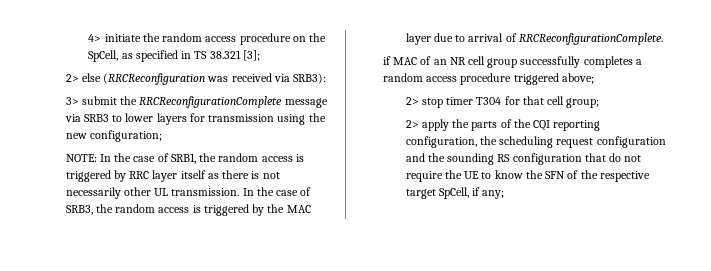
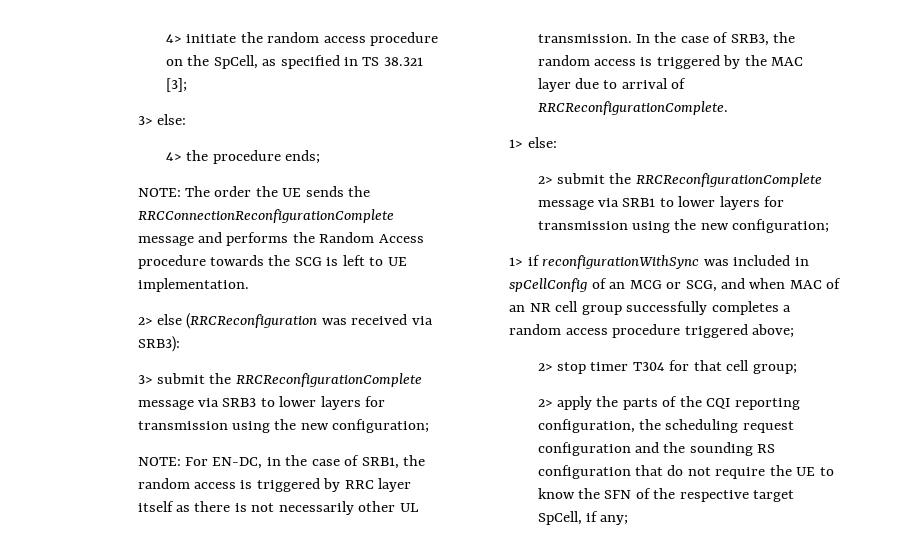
+ 3> else:
+ 4> the procedure ends;
+ NOTE: The order the UE sends the RRCConnectionReconfigurationComplete message and performs the Random Access procedure towards the SCG is left to UE implementation.
- NOTE: In the case of SRB1, the random access is triggered by RRC layer itself as there is not necessarily other UL transmission.
+ NOTE: For EN-DC, in the case of SRB1, the random access is triggered by RRC layer itself as there is not necessarily other UL transmission.
- if MAC of an NR cell group successfully completes a random access procedure triggered above;
+ 1> else:
+ 2> submit the RRCReconfigurationComplete message via SRB1 to lower layers for transmission using the new configuration;
+ 1> if reconfigurationWithSync was included in spCellConfig of an MCG or SCG, and when MAC of an NR cell group successfully completes a random access procedure triggered above;

